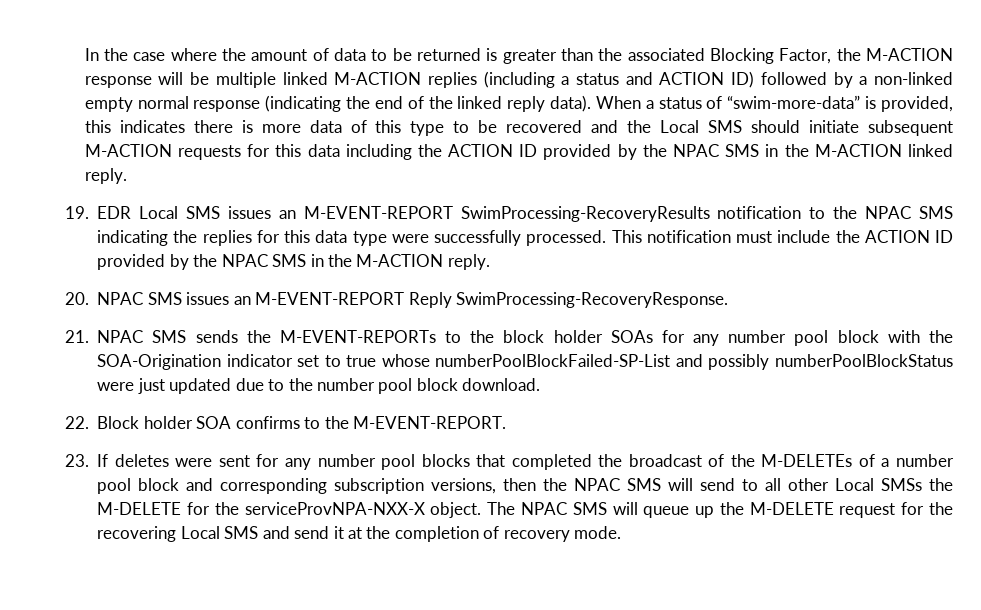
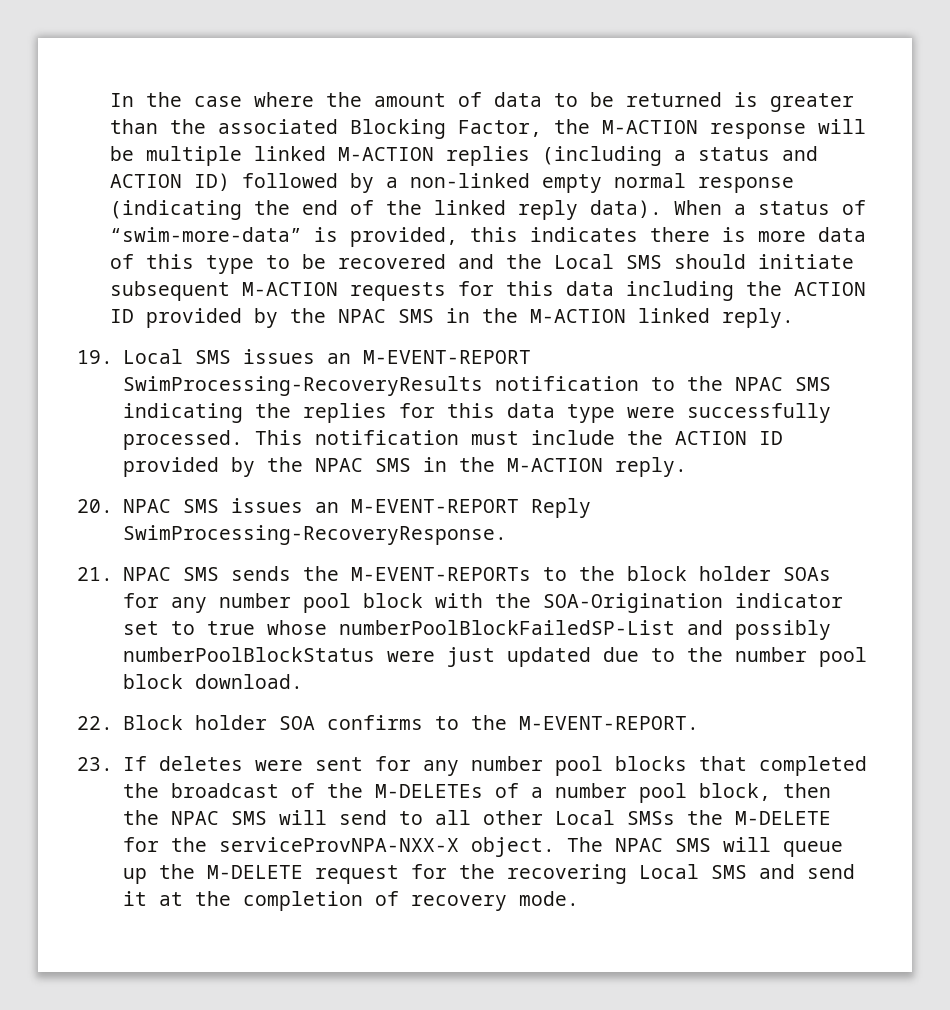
- 19. EDR Local SMS issues an M-EVENT-REPORT SwimProcessing-RecoveryResults notification to the NPAC SMS indicating the replies for this data type were successfully processed.
+ 19. Local SMS issues an M-EVENT-REPORT SwimProcessing-RecoveryResults notification to the NPAC SMS indicating the replies for this data type were successfully processed.
- 21. NPAC SMS sends the M-EVENT-REPORTs to the block holder SOAs for any number pool block with the SOA-Origination indicator set to true whose numberPoolBlockFailed-SP-List and possibly numberPoolBlockStatus were just updated due to the number pool block download.
+ 21. NPAC SMS sends the M-EVENT-REPORTs to the block holder SOAs for any number pool block with the SOA-Origination indicator set to true whose numberPoolBlockFailedSP-List and possibly numberPoolBlockStatus were just updated due to the number pool block download.
- 23. If deletes were sent for any number pool blocks that completed the broadcast of the M-DELETEs of a number pool block and corresponding subscription versions, then the NPAC SMS will send to all other Local SMSs the M-DELETE for the serviceProvNPA-NXX-X object.
+ 23. If deletes were sent for any number pool blocks that completed the broadcast of the M-DELETEs of a number pool block, then the NPAC SMS will send to all other Local SMSs the M-DELETE for the serviceProvNPA-NXX-X object.

